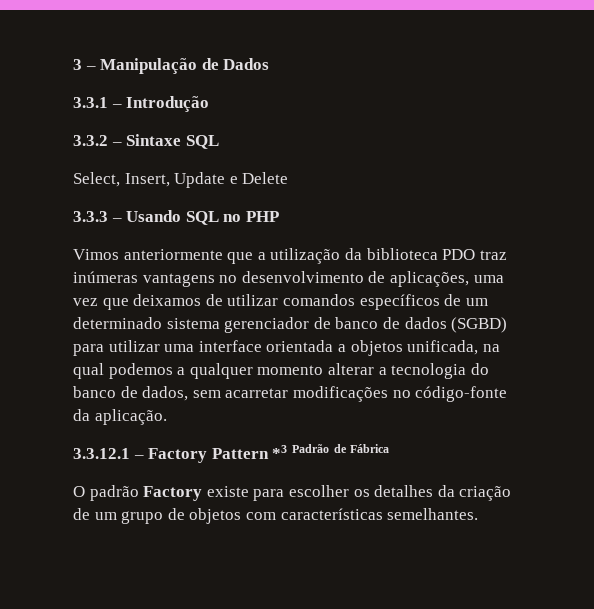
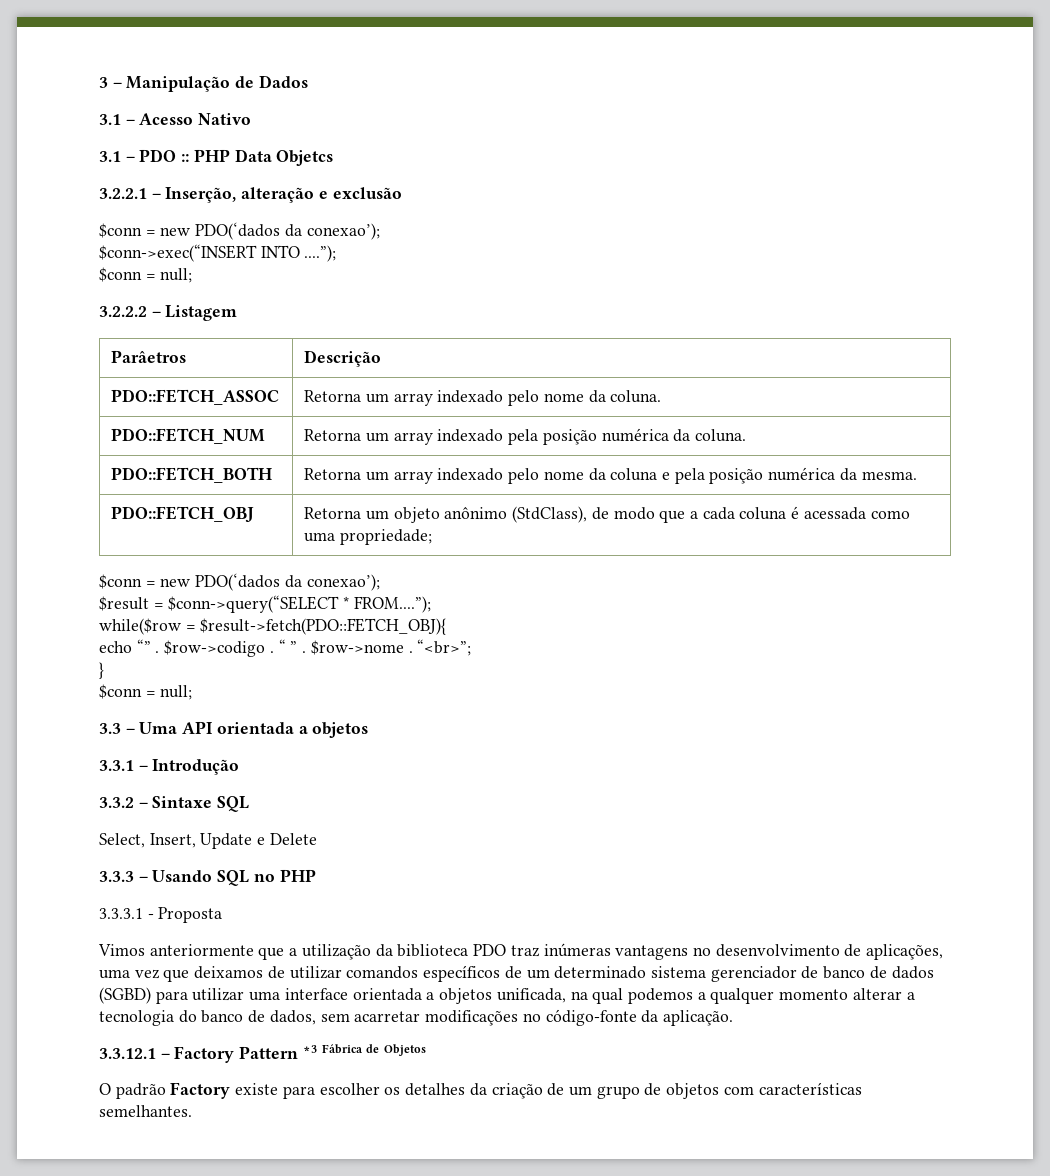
+ 3.1 – Acesso Nativo
+ 3.1 – PDO :: PHP Data Objetcs
+ 3.2.2.1 – Inserção, alteração e exclusão
+ $conn = new PDO(‘dados da conexao’);
+ $conn->exec(“INSERT INTO ....”);
+ $conn = null;
+ 3.2.2.2 – Listagem
+ Parâetros | Descrição
+ PDO::FETCH_ASSOC | Retorna um array indexado pelo nome da coluna.
+ PDO::FETCH_NUM | Retorna um array indexado pela posição numérica da coluna.
+ PDO::FETCH_BOTH | Retorna um array indexado pelo nome da coluna e pela posição numérica da mesma.
+ PDO::FETCH_OBJ | Retorna um objeto anônimo (StdClass), de modo que a cada coluna é acessada como uma propriedade;
+ $conn = new PDO(‘dados da conexao’);
+ $result = $conn->query(“SELECT * FROM....”);
+ while($row = $result->fetch(PDO::FETCH_OBJ){
+ echo “” . $row->codigo . “ ” . $row->nome . “<br>”;
+ }
+ $conn = null;
+ 3.3 – Uma API orientada a objetos
+ 3.3.3.1 - Proposta
- 3.3.12.1 – Factory Pattern *3 Padrão de Fábrica
+ 3.3.12.1 – Factory Pattern *3 Fábrica de Objetos

